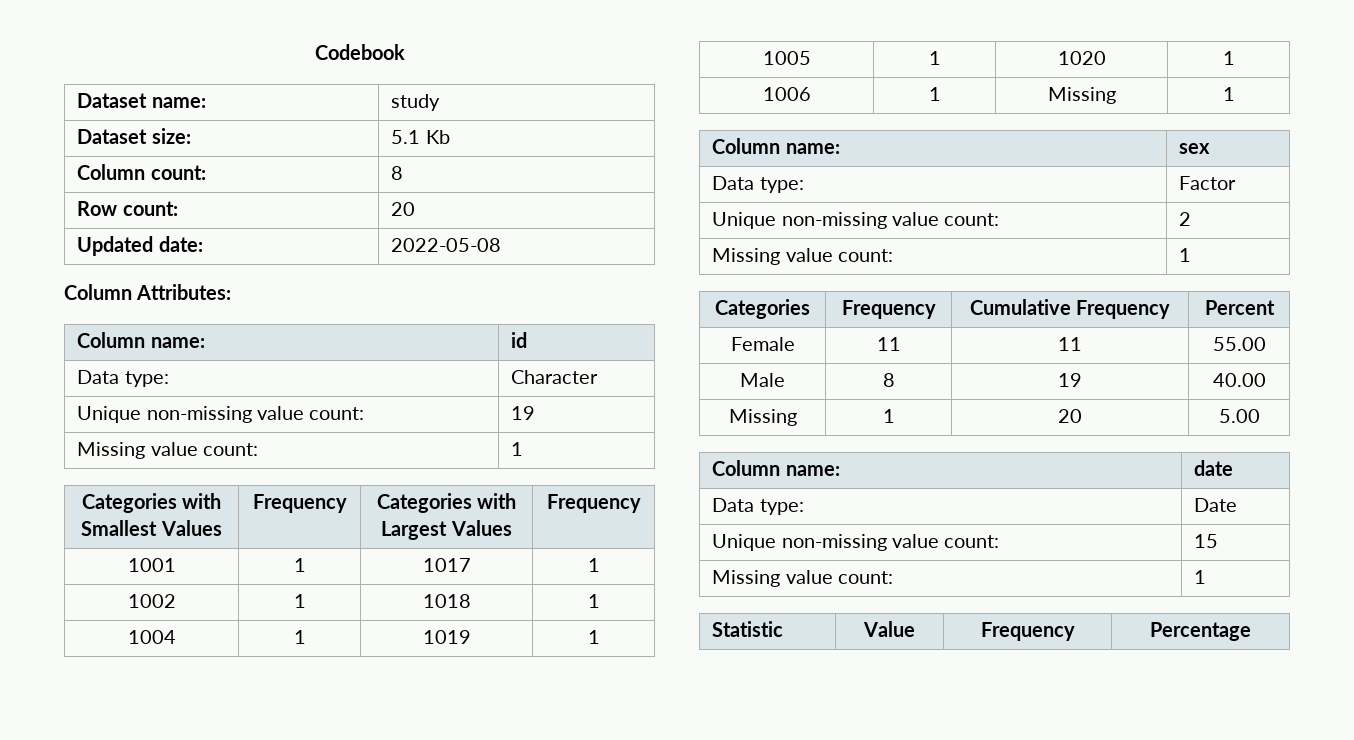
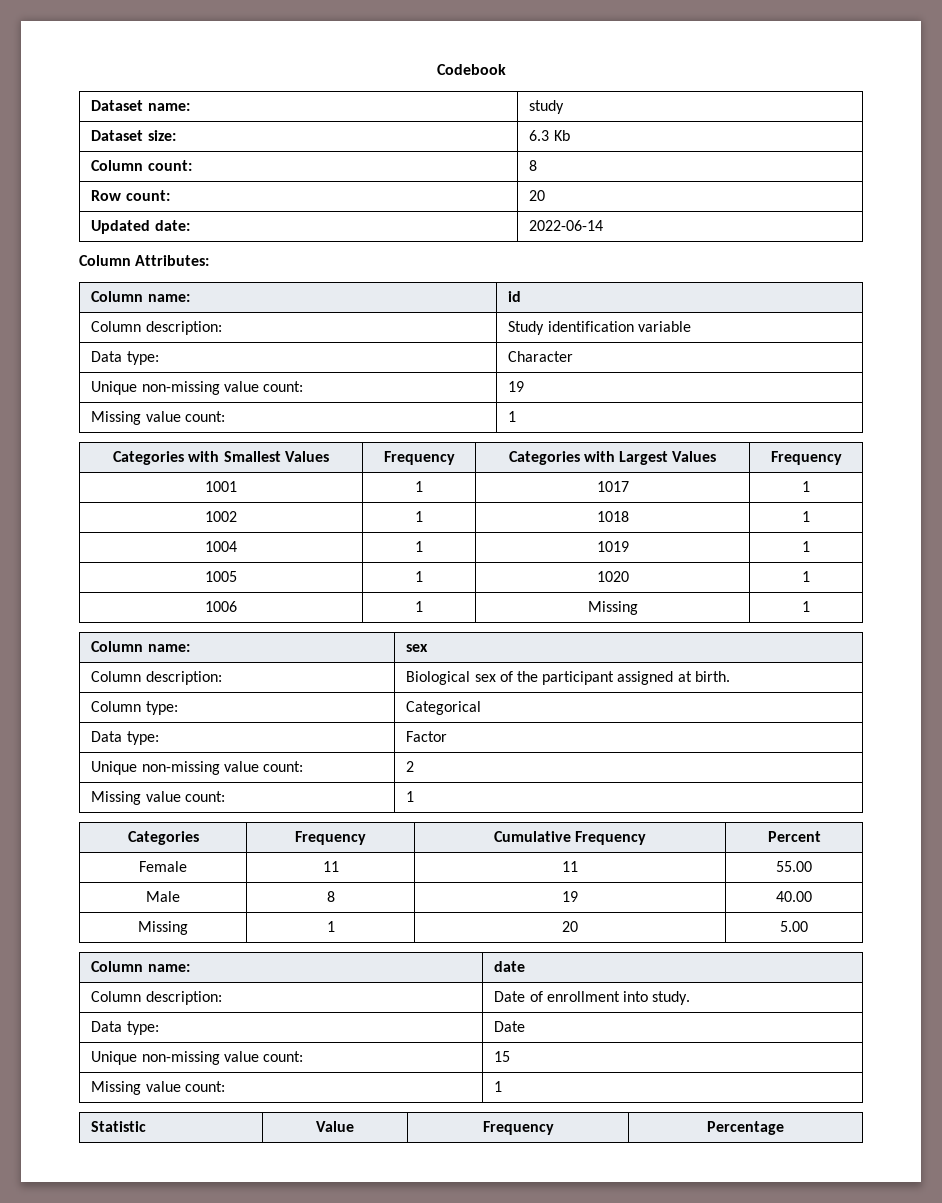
- Dataset size: | 5.1 Kb
+ Dataset size: | 6.3 Kb
- Updated date: | 2022-05-08
+ Updated date: | 2022-06-14
+ Column description: | Study identification variable
+ Column description: | Biological sex of the participant assigned at birth.
+ Column type: | Categorical
+ Column description: | Date of enrollment into study.

